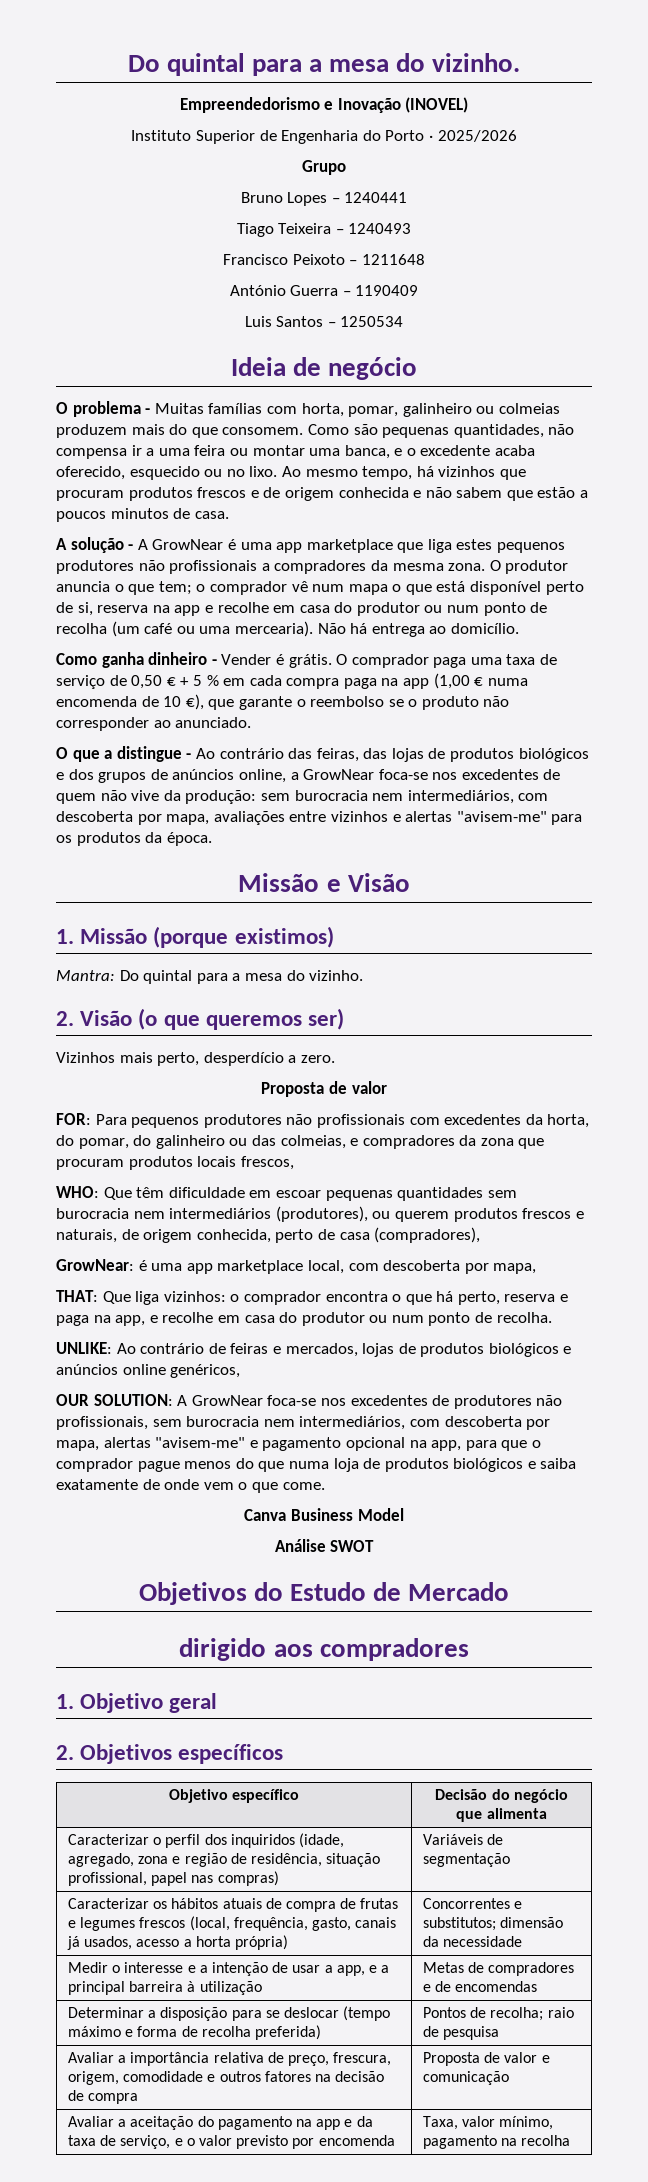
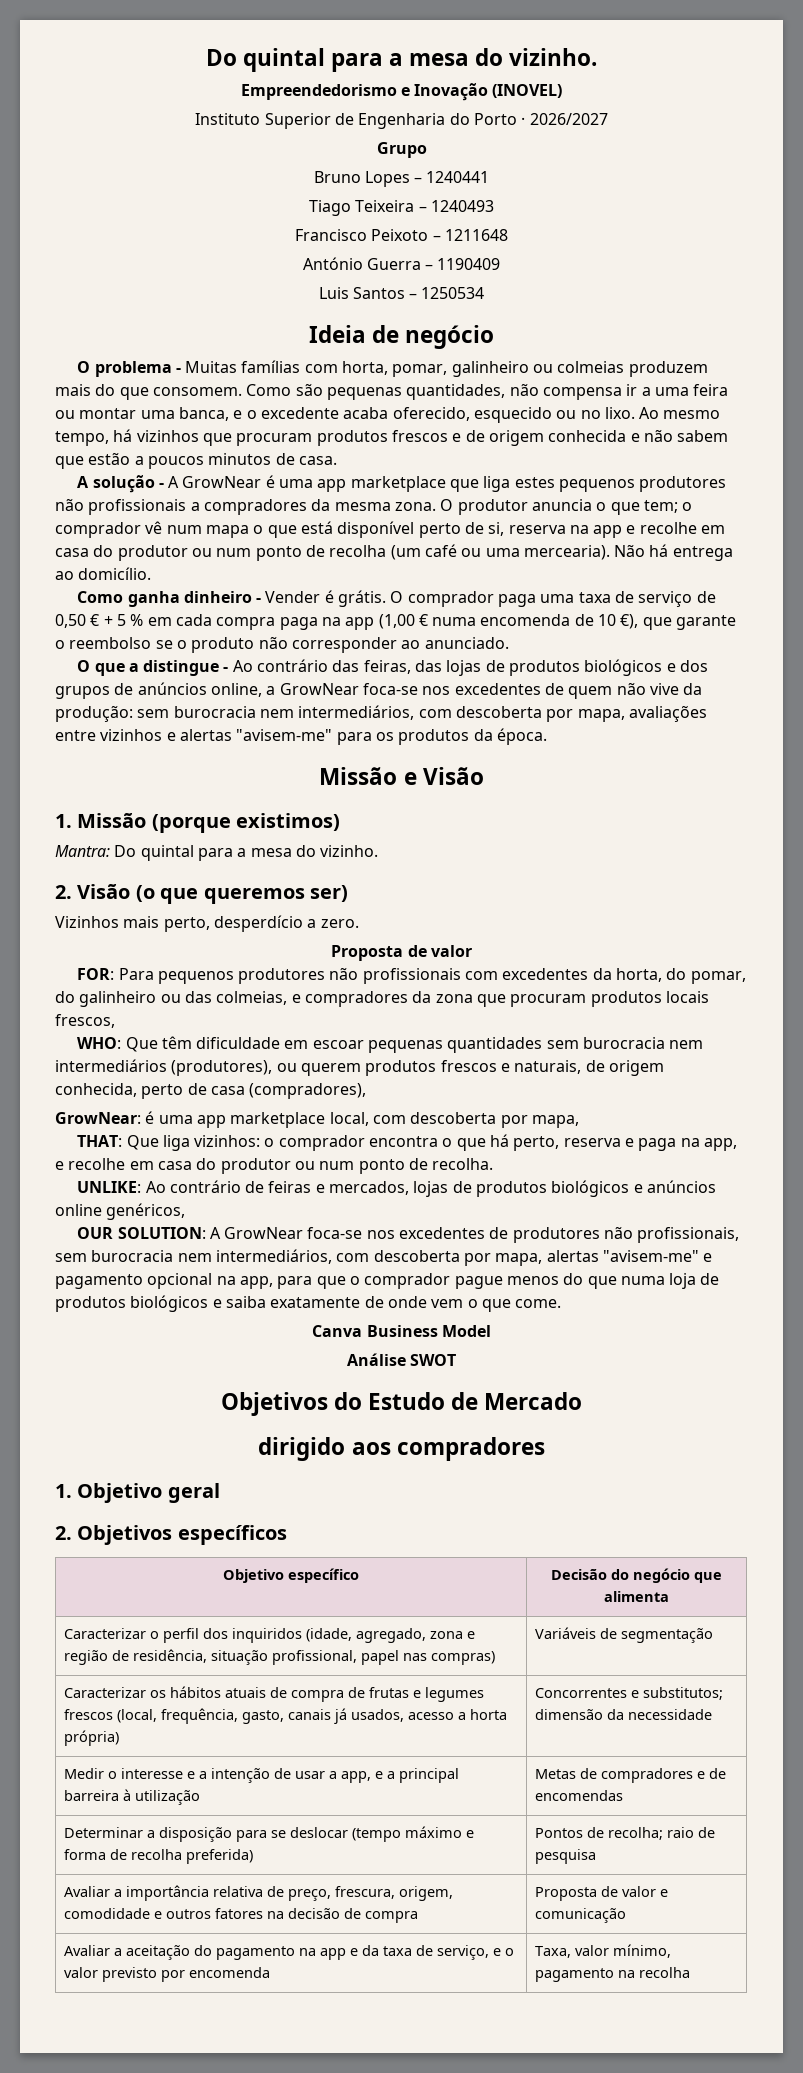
- Instituto Superior de Engenharia do Porto · 2025/2026
+ Instituto Superior de Engenharia do Porto · 2026/2027

